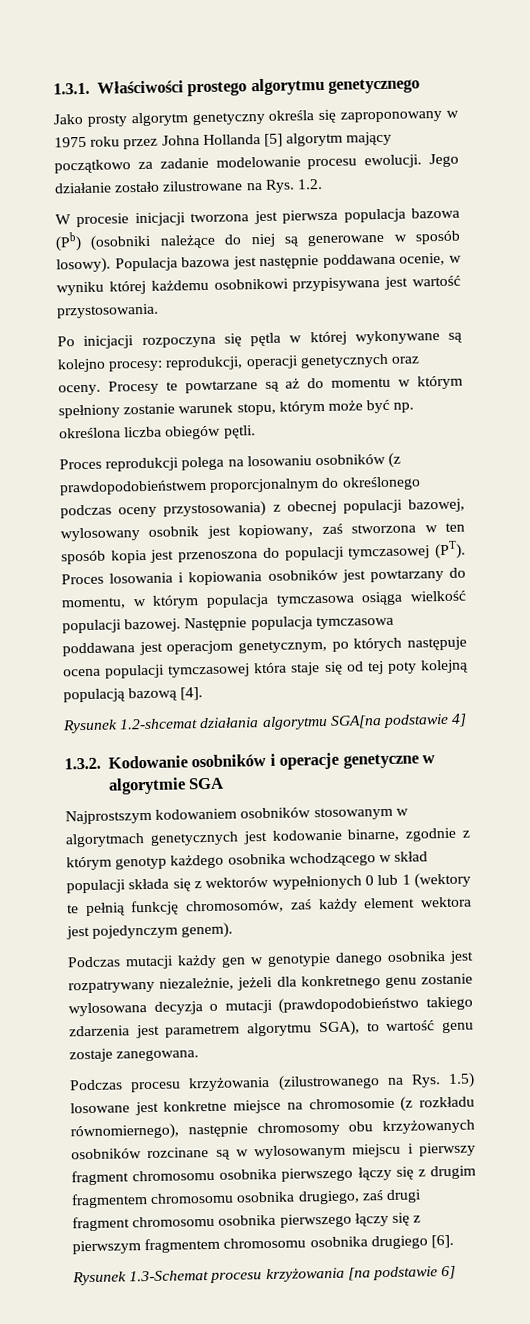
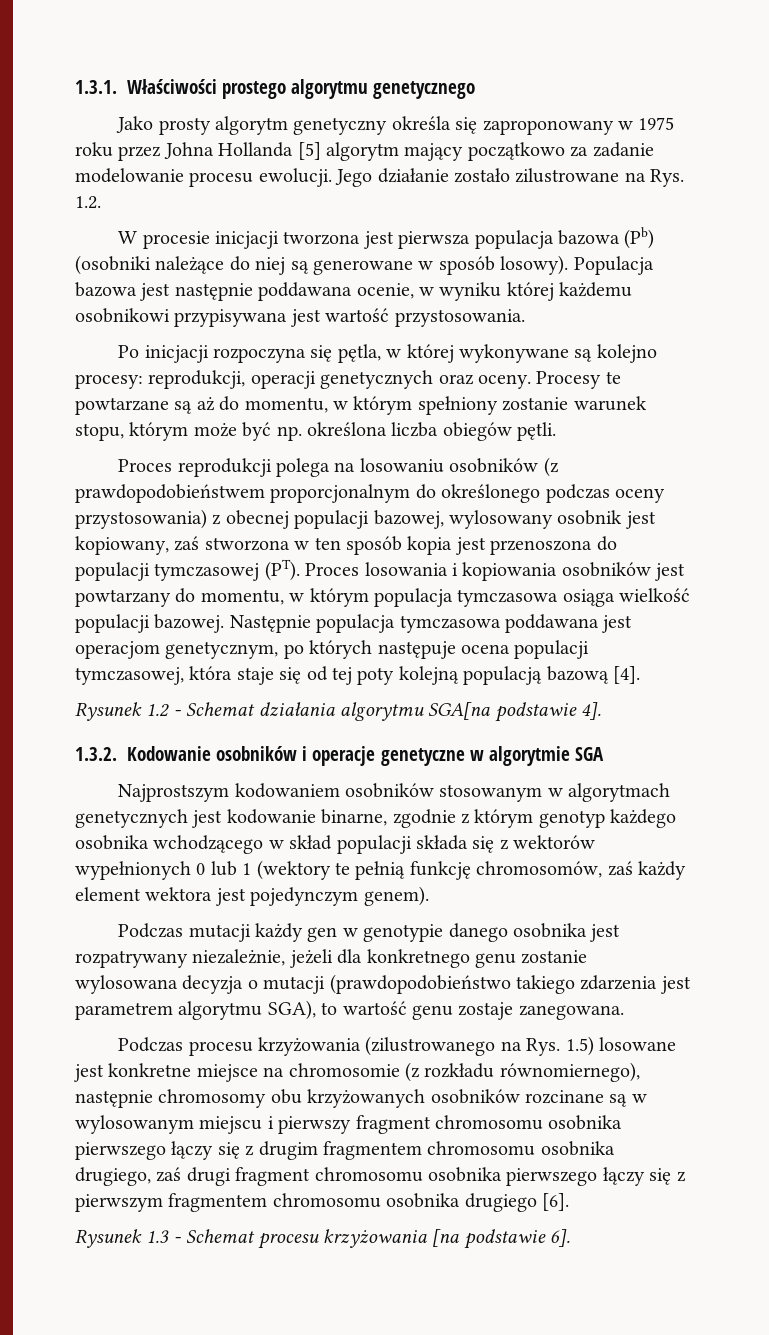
- Po inicjacji rozpoczyna się pętla w której wykonywane są kolejno procesy: reprodukcji, operacji genetycznych oraz oceny.
+ Po inicjacji rozpoczyna się pętla, w której wykonywane są kolejno procesy: reprodukcji, operacji genetycznych oraz oceny.
- Procesy te powtarzane są aż do momentu w którym spełniony zostanie warunek stopu, którym może być np. określona liczba obiegów pętli.
+ Procesy te powtarzane są aż do momentu, w którym spełniony zostanie warunek stopu, którym może być np. określona liczba obiegów pętli.
- Następnie populacja tymczasowa poddawana jest operacjom genetycznym, po których następuje ocena populacji tymczasowej która staje się od tej poty kolejną populacją bazową [4].
+ Następnie populacja tymczasowa poddawana jest operacjom genetycznym, po których następuje ocena populacji tymczasowej, która staje się od tej poty kolejną populacją bazową [4].
- Rysunek 1.2-shcemat działania algorytmu SGA[na podstawie 4]
+ Rysunek 1.2 - Schemat działania algorytmu SGA[na podstawie 4].
- Rysunek 1.3-Schemat procesu krzyżowania [na podstawie 6]
+ Rysunek 1.3 - Schemat procesu krzyżowania [na podstawie 6].

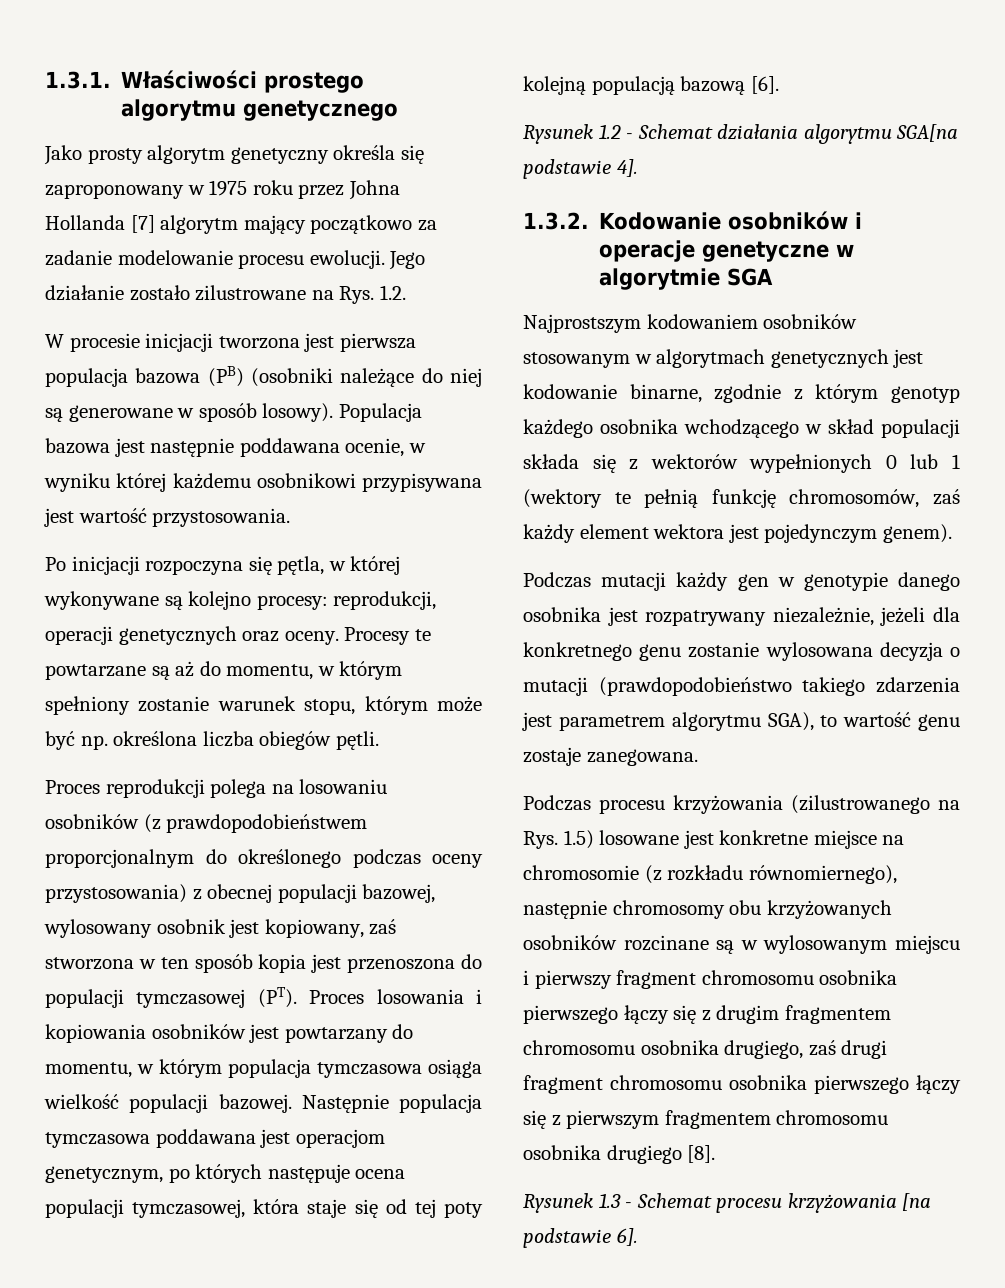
- Jako prosty algorytm genetyczny określa się zaproponowany w 1975 roku przez Johna Hollanda [5] algorytm mający początkowo za zadanie modelowanie procesu ewolucji.
+ Jako prosty algorytm genetyczny określa się zaproponowany w 1975 roku przez Johna Hollanda [7] algorytm mający początkowo za zadanie modelowanie procesu ewolucji.
- W procesie inicjacji tworzona jest pierwsza populacja bazowa (Pb) (osobniki należące do niej są generowane w sposób losowy).
+ W procesie inicjacji tworzona jest pierwsza populacja bazowa (PB) (osobniki należące do niej są generowane w sposób losowy).
- Następnie populacja tymczasowa poddawana jest operacjom genetycznym, po których następuje ocena populacji tymczasowej, która staje się od tej poty kolejną populacją bazową [4].
+ Następnie populacja tymczasowa poddawana jest operacjom genetycznym, po których następuje ocena populacji tymczasowej, która staje się od tej poty kolejną populacją bazową [6].
- Podczas procesu krzyżowania (zilustrowanego na Rys. 1.5) losowane jest konkretne miejsce na chromosomie (z rozkładu równomiernego), następnie chromosomy obu krzyżowanych osobników rozcinane są w wylosowanym miejscu i pierwszy fragment chromosomu osobnika pierwszego łączy się z drugim fragmentem chromosomu osobnika drugiego, zaś drugi fragment chromosomu osobnika pierwszego łączy się z pierwszym fragmentem chromosomu osobnika drugiego [6].
+ Podczas procesu krzyżowania (zilustrowanego na Rys. 1.5) losowane jest konkretne miejsce na chromosomie (z rozkładu równomiernego), następnie chromosomy obu krzyżowanych osobników rozcinane są w wylosowanym miejscu i pierwszy fragment chromosomu osobnika pierwszego łączy się z drugim fragmentem chromosomu osobnika drugiego, zaś drugi fragment chromosomu osobnika pierwszego łączy się z pierwszym fragmentem chromosomu osobnika drugiego [8].

